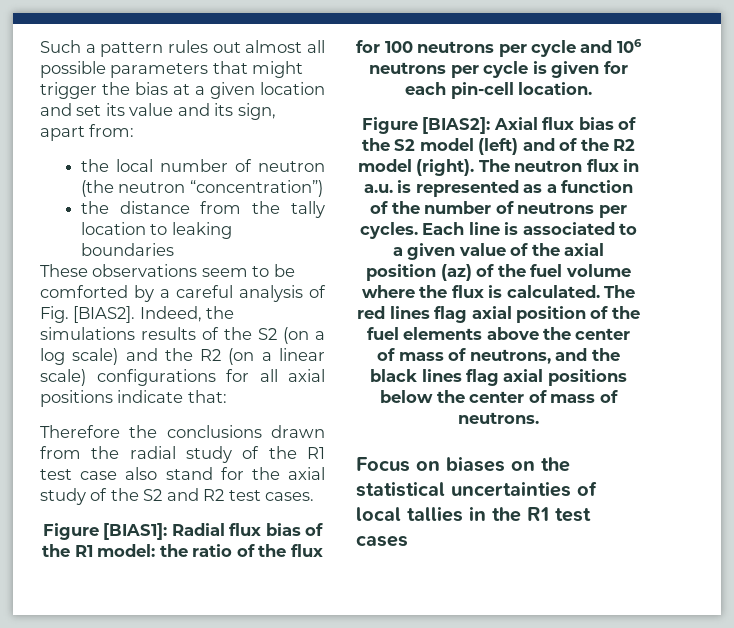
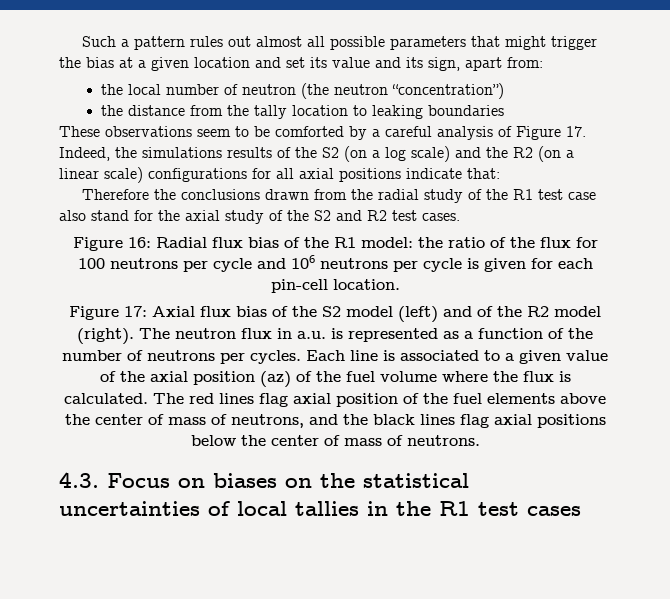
- These observations seem to be comforted by a careful analysis of Fig. [BIAS2]. Indeed, the simulations results of the S2 (on a log scale) and the R2 (on a linear scale) configurations for all axial positions indicate that:
+ These observations seem to be comforted by a careful analysis of Figure 17. Indeed, the simulations results of the S2 (on a log scale) and the R2 (on a linear scale) configurations for all axial positions indicate that:
- Figure [BIAS1]: Radial flux bias of the R1 model: the ratio of the flux for 100 neutrons per cycle and 106 neutrons per cycle is given for each pin-cell location.
+ Figure 16: Radial flux bias of the R1 model: the ratio of the flux for 100 neutrons per cycle and 106 neutrons per cycle is given for each pin-cell location.
- Figure [BIAS2]: Axial flux bias of the S2 model (left) and of the R2 model (right).
+ Figure 17: Axial flux bias of the S2 model (left) and of the R2 model (right).
- Focus on biases on the statistical uncertainties of local tallies in the R1 test cases
+ 4.3. Focus on biases on the statistical uncertainties of local tallies in the R1 test cases

